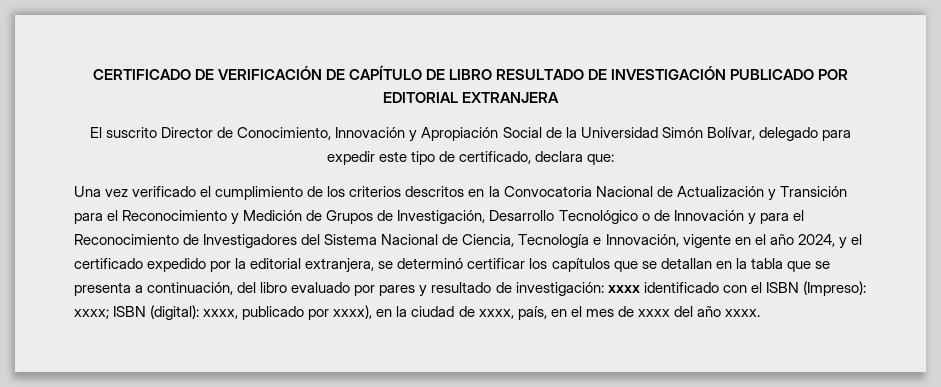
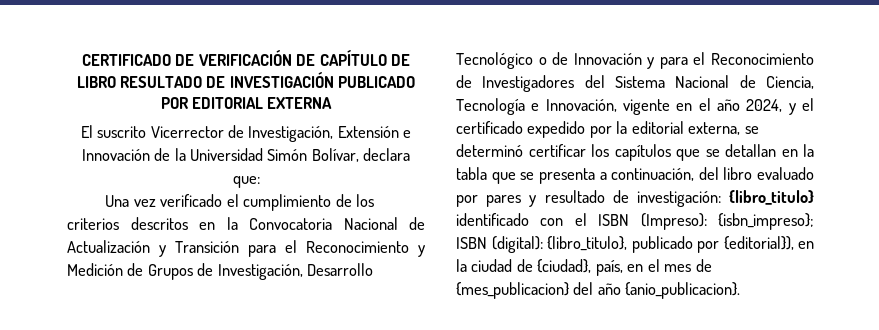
- CERTIFICADO DE VERIFICACIÓN DE CAPÍTULO DE LIBRO RESULTADO DE INVESTIGACIÓN PUBLICADO POR EDITORIAL EXTRANJERA
+ CERTIFICADO DE VERIFICACIÓN DE CAPÍTULO DE LIBRO RESULTADO DE INVESTIGACIÓN PUBLICADO POR EDITORIAL EXTERNA
- El suscrito Director de Conocimiento, Innovación y Apropiación Social de la Universidad Simón Bolívar, delegado para expedir este tipo de certificado, declara que:
+ El suscrito Vicerrector de Investigación, Extensión e Innovación de la Universidad Simón Bolívar, declara que:
- Una vez verificado el cumplimiento de los criterios descritos en la Convocatoria Nacional de Actualización y Transición para el Reconocimiento y Medición de Grupos de Investigación, Desarrollo Tecnológico o de Innovación y para el Reconocimiento de Investigadores del Sistema Nacional de Ciencia, Tecnología e Innovación, vigente en el año 2024, y el certificado expedido por la editorial extranjera, se determinó certificar los capítulos que se detallan en la tabla que se presenta a continuación, del libro evaluado por pares y resultado de investigación:
+ Una vez verificado el cumplimiento de los criterios descritos en la Convocatoria Nacional de Actualización y Transición para el Reconocimiento y Medición de Grupos de Investigación, Desarrollo Tecnológico o de Innovación y para el Reconocimiento de Investigadores del Sistema Nacional de Ciencia, Tecnología e Innovación, vigente en el año 2024, y el certificado expedido por la editorial externa, se determinó certificar los capítulos que se detallan en la tabla que se presenta a continuación, del libro evaluado por pares y resultado de investigación:
- xxxx identificado con el ISBN (Impreso):
+ {libro_titulo} identificado con el ISBN (Impreso):
- xxxx;
+ {isbn_impreso};
- xxxx, publicado por xxxx), en la ciudad de xxxx, país, en el mes de xxxx del año xxxx.
+ {libro_titulo}, publicado por {editorial}), en la ciudad de {ciudad}, país, en el mes de {mes_publicacion} del año {anio_publicacion}.

